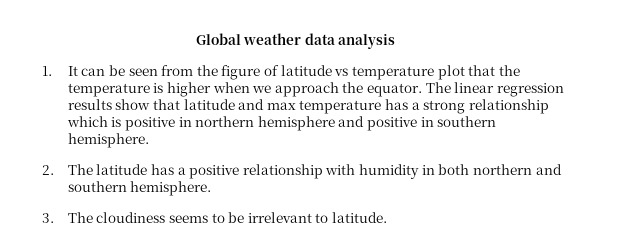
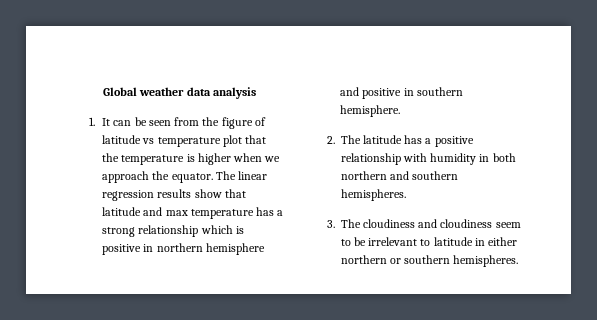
- 2. The latitude has a positive relationship with humidity in both northern and southern hemisphere.
+ 2. The latitude has a positive relationship with humidity in both northern and southern hemispheres.
- 3. The cloudiness seems to be irrelevant to latitude.
+ 3. The cloudiness and cloudiness seem to be irrelevant to latitude in either northern or southern hemispheres.

